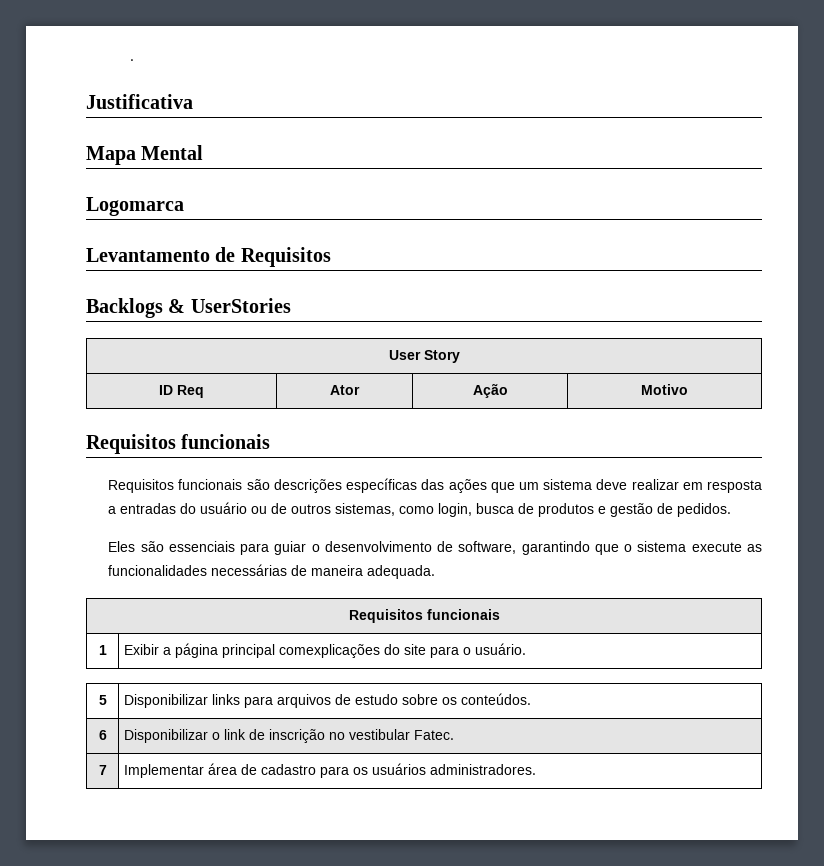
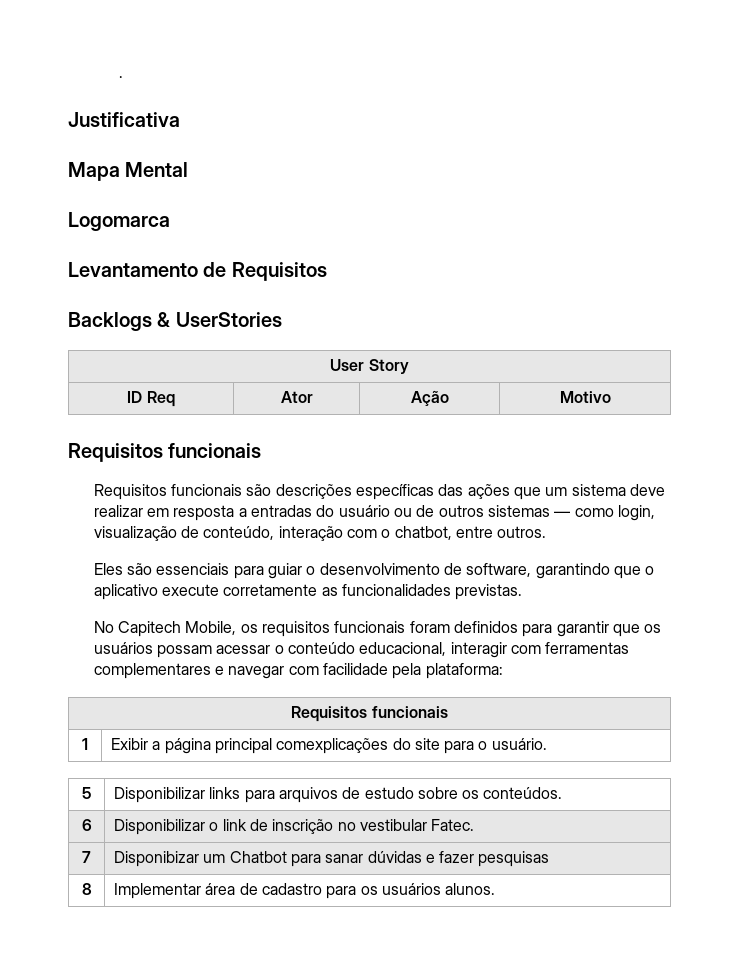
- Requisitos funcionais são descrições específicas das ações que um sistema deve realizar em resposta a entradas do usuário ou de outros sistemas, como login, busca de produtos e gestão de pedidos.
+ Requisitos funcionais são descrições específicas das ações que um sistema deve realizar em resposta a entradas do usuário ou de outros sistemas — como login, visualização de conteúdo, interação com o chatbot, entre outros.
- Eles são essenciais para guiar o desenvolvimento de software, garantindo que o sistema execute as funcionalidades necessárias de maneira adequada.
+ Eles são essenciais para guiar o desenvolvimento de software, garantindo que o aplicativo execute corretamente as funcionalidades previstas.
+ No Capitech Mobile, os requisitos funcionais foram definidos para garantir que os usuários possam acessar o conteúdo educacional, interagir com ferramentas complementares e navegar com facilidade pela plataforma:
- 7 | Implementar área de cadastro para os usuários administradores.
+ 7 | Disponibizar um Chatbot para sanar dúvidas e fazer pesquisas
+ 8 | Implementar área de cadastro para os usuários alunos.

